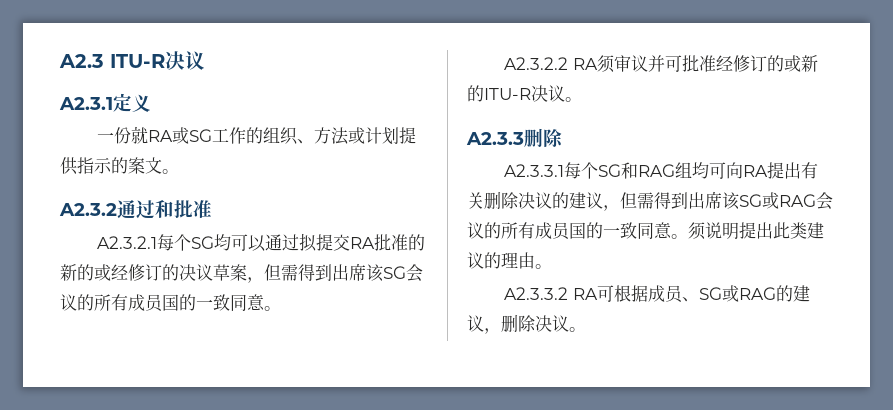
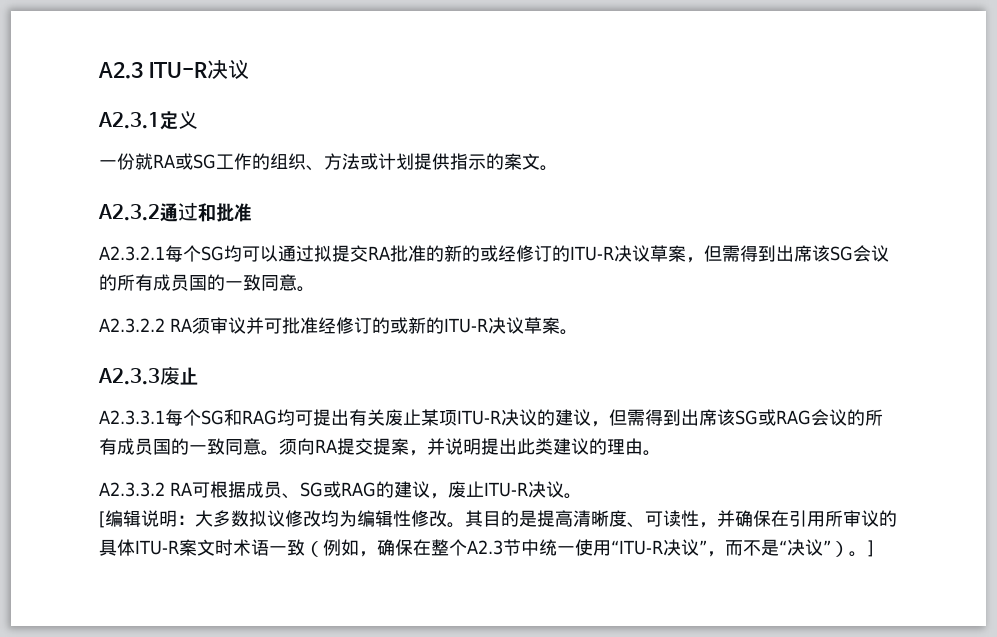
- A2.3.2.1每个SG均可以通过拟提交RA批准的新的或经修订的决议草案，但需得到出席该SG会议的所有成员国的一致同意。
+ A2.3.2.1每个SG均可以通过拟提交RA批准的新的或经修订的ITU-R决议草案，但需得到出席该SG会议的所有成员国的一致同意。
- A2.3.2.2 RA须审议并可批准经修订的或新的ITU-R决议。
+ A2.3.2.2 RA须审议并可批准经修订的或新的ITU-R决议草案。
- A2.3.3删除
+ A2.3.3废止
- A2.3.3.1每个SG和RAG组均可向RA提出有关删除决议的建议，但需得到出席该SG或RAG会议的所有成员国的一致同意。
+ A2.3.3.1每个SG和RAG均可提出有关废止某项ITU-R决议的建议，但需得到出席该SG或RAG会议的所有成员国的一致同意。
- 须说明提出此类建议的理由。
+ 须向RA提交提案，并说明提出此类建议的理由。
- A2.3.3.2 RA可根据成员、SG或RAG的建议，删除决议。
+ A2.3.3.2 RA可根据成员、SG或RAG的建议，废止ITU-R决议。
+ [编辑说明：大多数拟议修改均为编辑性修改。其目的是提高清晰度、可读性，并确保在引用所审议的具体ITU-R案文时术语一致（例如，确保在整个A2.3节中统一使用“ITU-R决议”，而不是“决议”）。]

